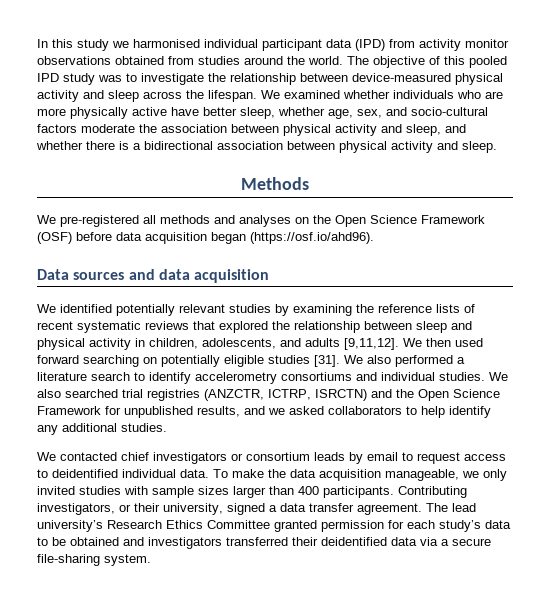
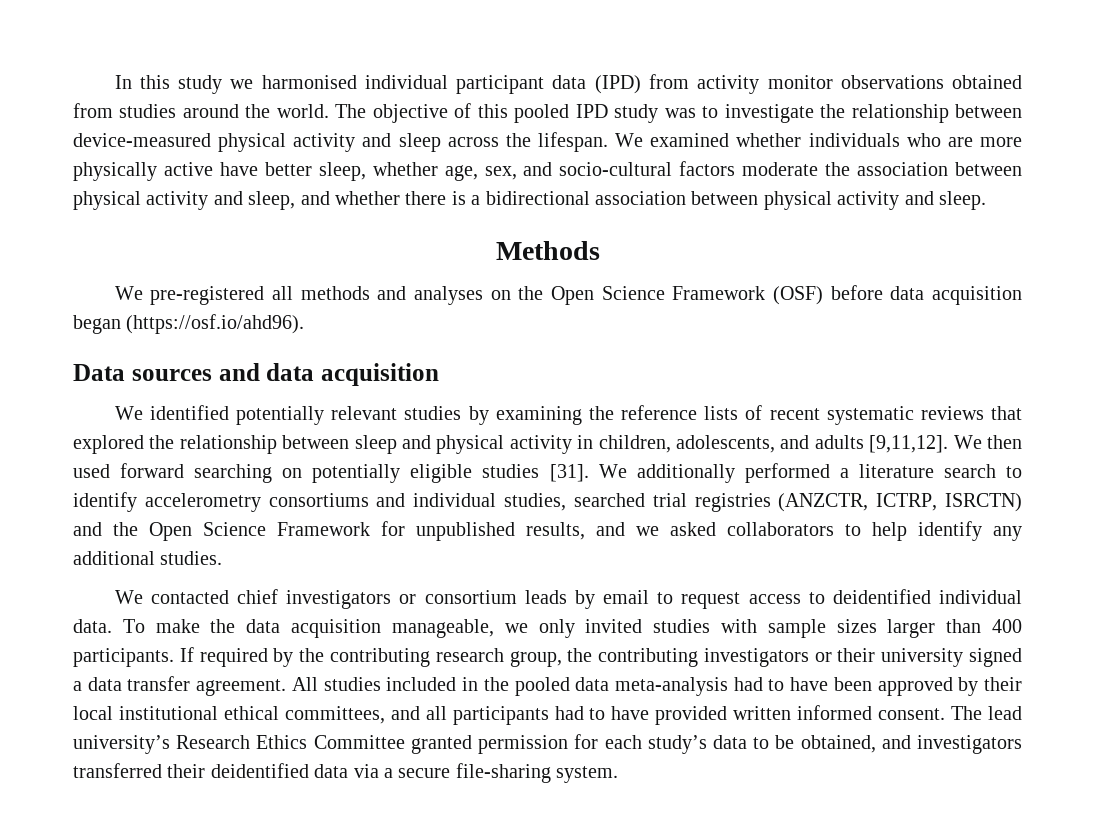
- We also performed a literature search to identify accelerometry consortiums and individual studies. We also searched trial registries (ANZCTR, ICTRP, ISRCTN) and the Open Science Framework for unpublished results, and we asked collaborators to help identify any additional studies.
+ We additionally performed a literature search to identify accelerometry consortiums and individual studies, searched trial registries (ANZCTR, ICTRP, ISRCTN) and the Open Science Framework for unpublished results, and we asked collaborators to help identify any additional studies.
- Contributing investigators, or their university, signed a data transfer agreement.
+ If required by the contributing research group, the contributing investigators or their university signed a data transfer agreement.
+ All studies included in the pooled data meta-analysis had to have been approved by their local institutional ethical committees, and all participants had to have provided written informed consent.
- The lead university’s Research Ethics Committee granted permission for each study’s data to be obtained and investigators transferred their deidentified data via a secure file-sharing system.
+ The lead university’s Research Ethics Committee granted permission for each study’s data to be obtained, and investigators transferred their deidentified data via a secure file-sharing system.

